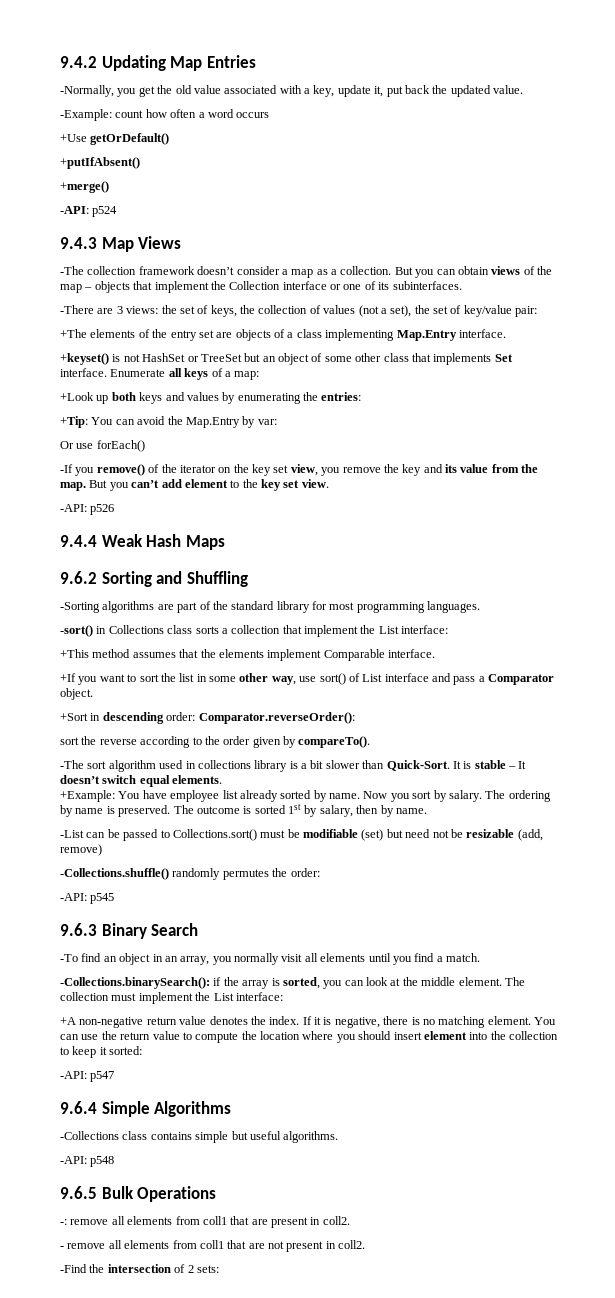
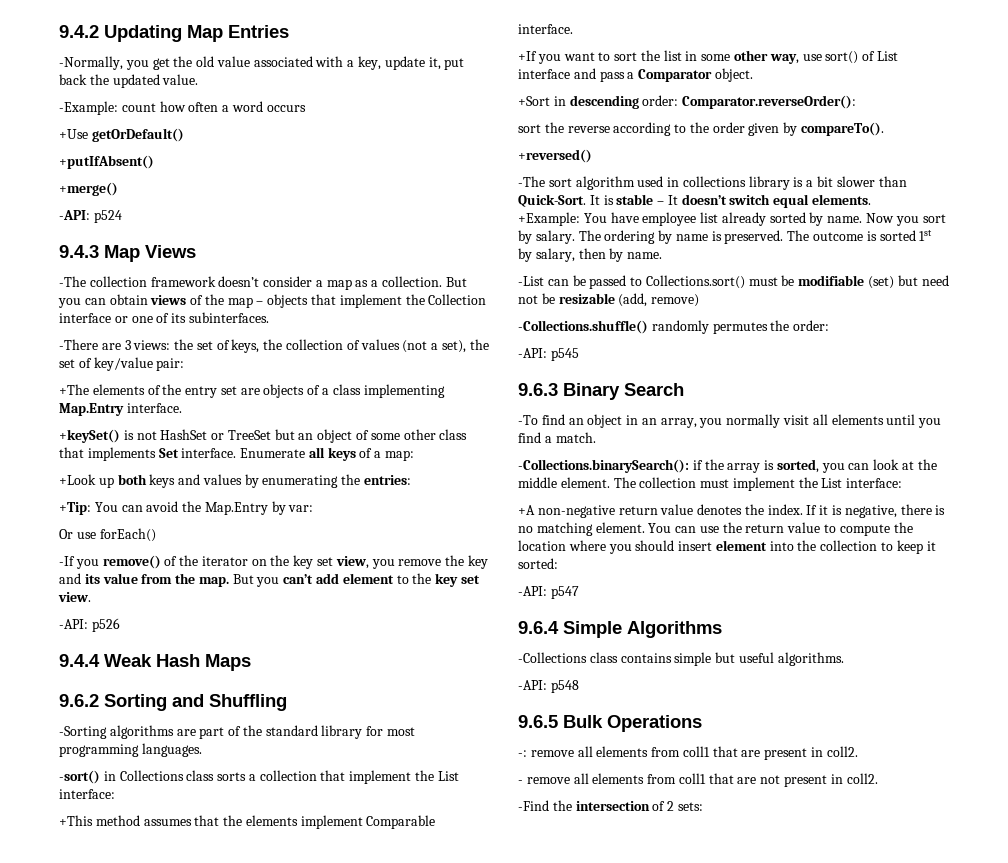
- +keyset() is not HashSet or TreeSet but an object of some other class that implements Set interface.
+ +keySet() is not HashSet or TreeSet but an object of some other class that implements Set interface.
+ +reversed()

